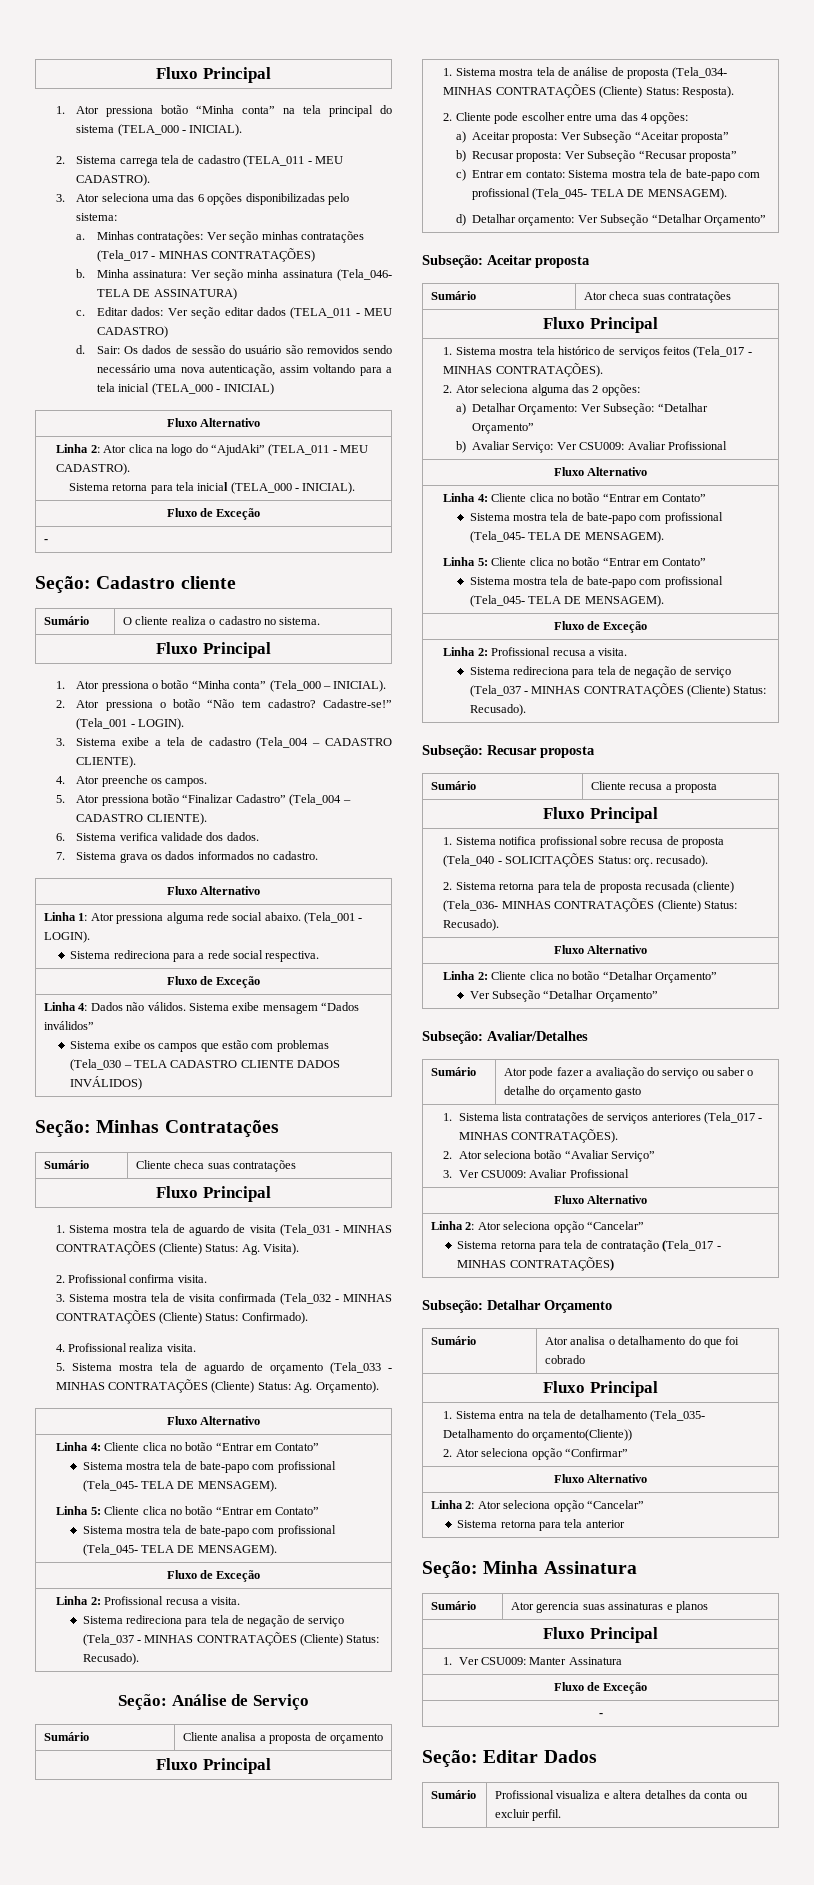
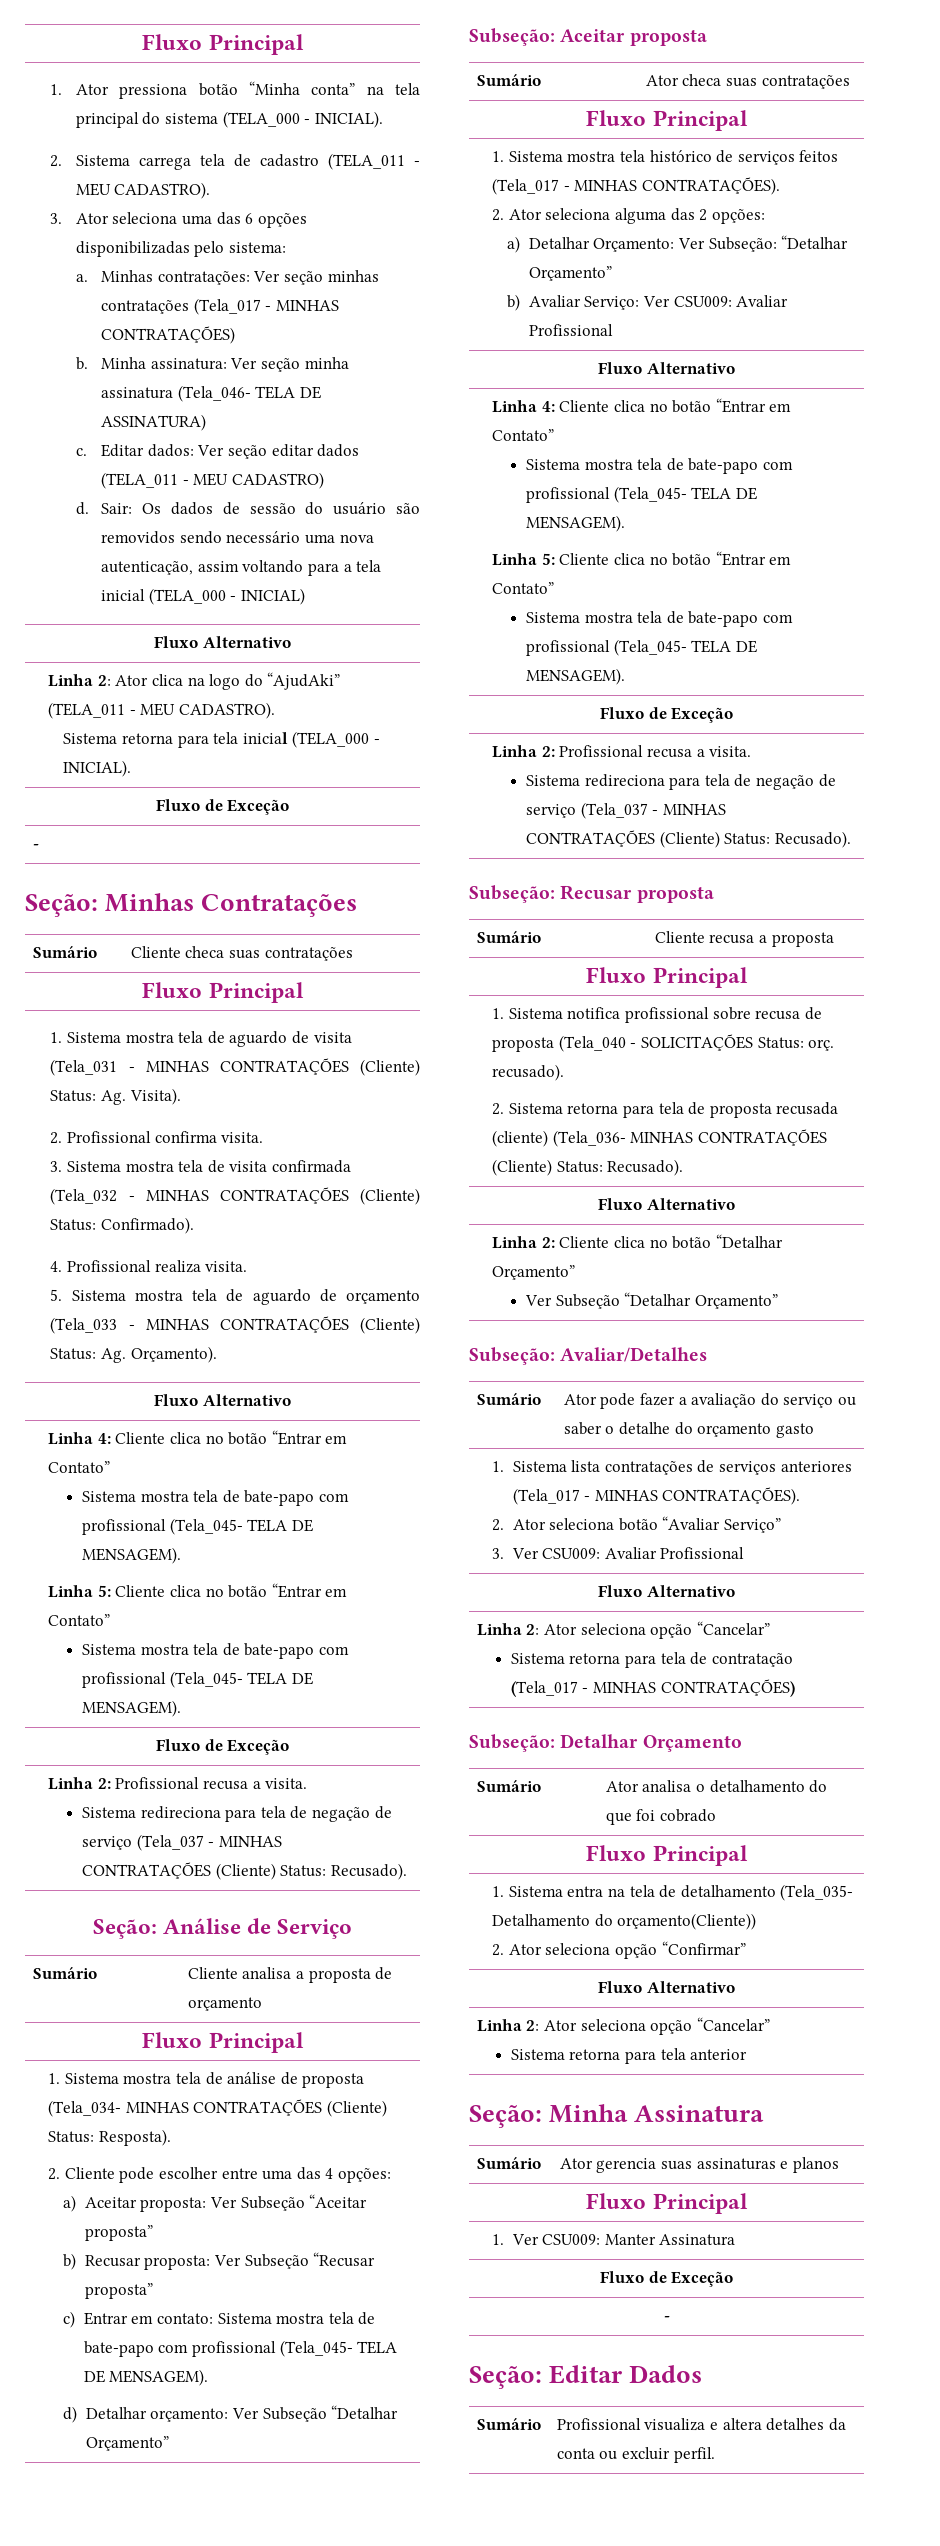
- Seção: Cadastro cliente
- Sumário | O cliente realiza o cadastro no sistema.
- Fluxo Principal
- 1. Ator pressiona o botão “Minha conta” (Tela_000 – INICIAL).
- 2. Ator pressiona o botão “Não tem cadastro? Cadastre-se!” (Tela_001 - LOGIN).
- 3. Sistema exibe a tela de cadastro (Tela_004 – CADASTRO CLIENTE).
- 4. Ator preenche os campos.
- 5. Ator pressiona botão “Finalizar Cadastro” (Tela_004 – CADASTRO CLIENTE).
- 6. Sistema verifica validade dos dados.
- 7. Sistema grava os dados informados no cadastro.
- Fluxo Alternativo
- Linha 1: Ator pressiona alguma rede social abaixo. (Tela_001 - LOGIN).
- Sistema redireciona para a rede social respectiva.
- Fluxo de Exceção
- Linha 4: Dados não válidos. Sistema exibe mensagem “Dados inválidos”
- Sistema exibe os campos que estão com problemas (Tela_030 – TELA CADASTRO CLIENTE DADOS INVÁLIDOS)

